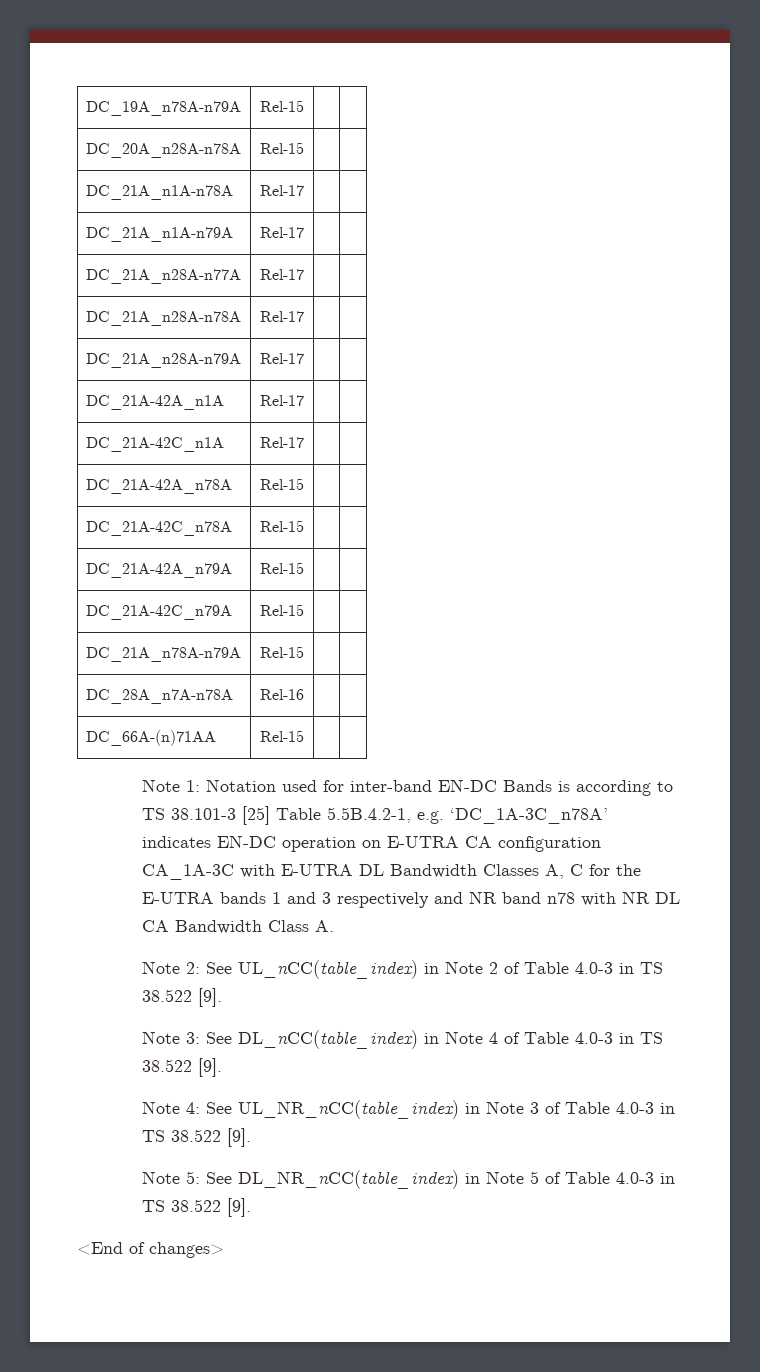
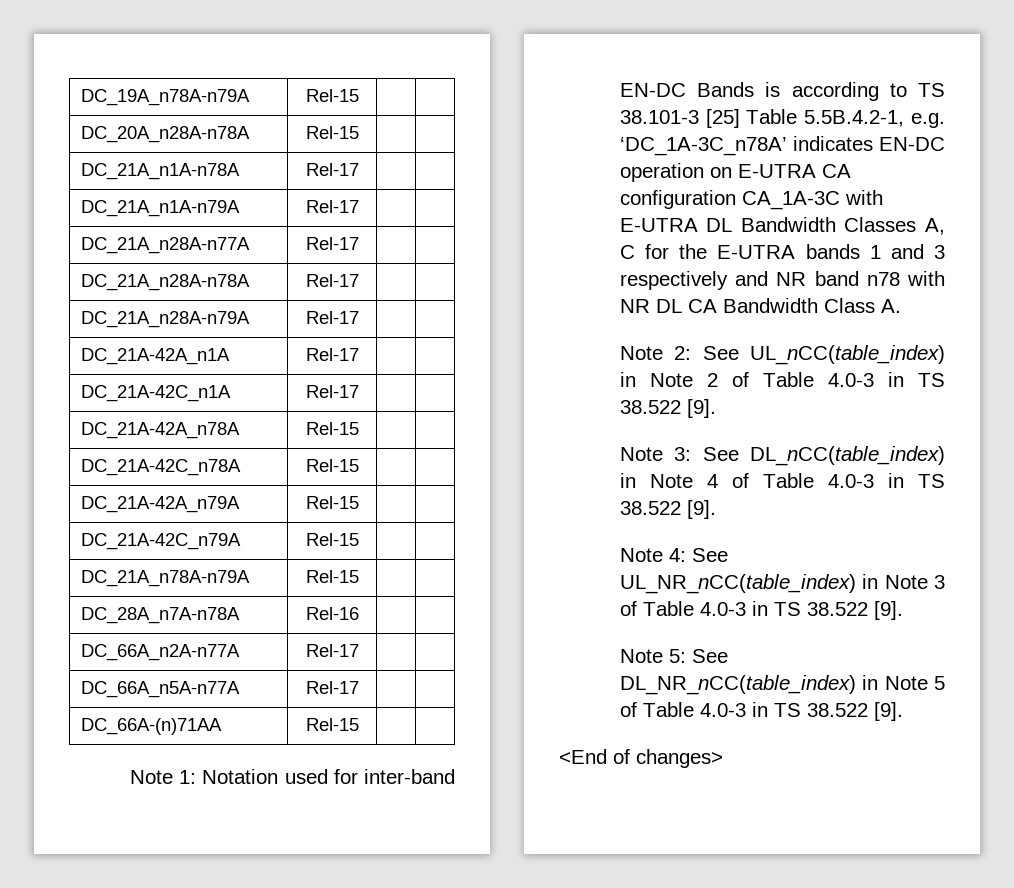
+ DC_66A_n2A-n77A | Rel-17 | |
+ DC_66A_n5A-n77A | Rel-17 | |

